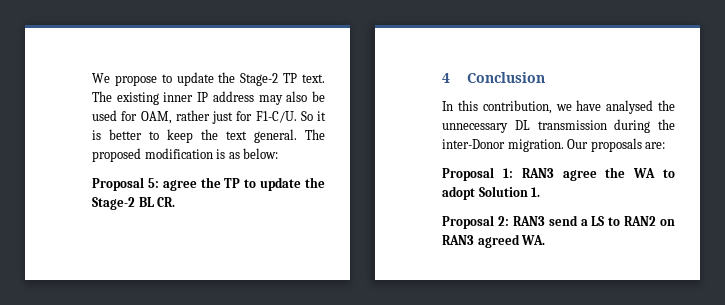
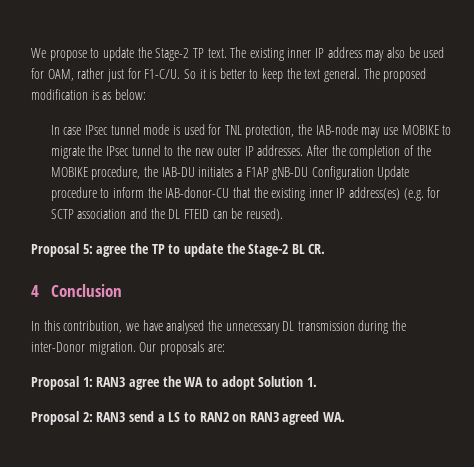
+ In case IPsec tunnel mode is used for TNL protection, the IAB-node may use MOBIKE to migrate the IPsec tunnel to the new outer IP addresses. After the completion of the MOBIKE procedure, the IAB-DU initiates a F1AP gNB-DU Configuration Update procedure to inform the IAB-donor-CU that the existing inner IP address(es) (e.g. for SCTP association and the DL FTEID can be reused).

